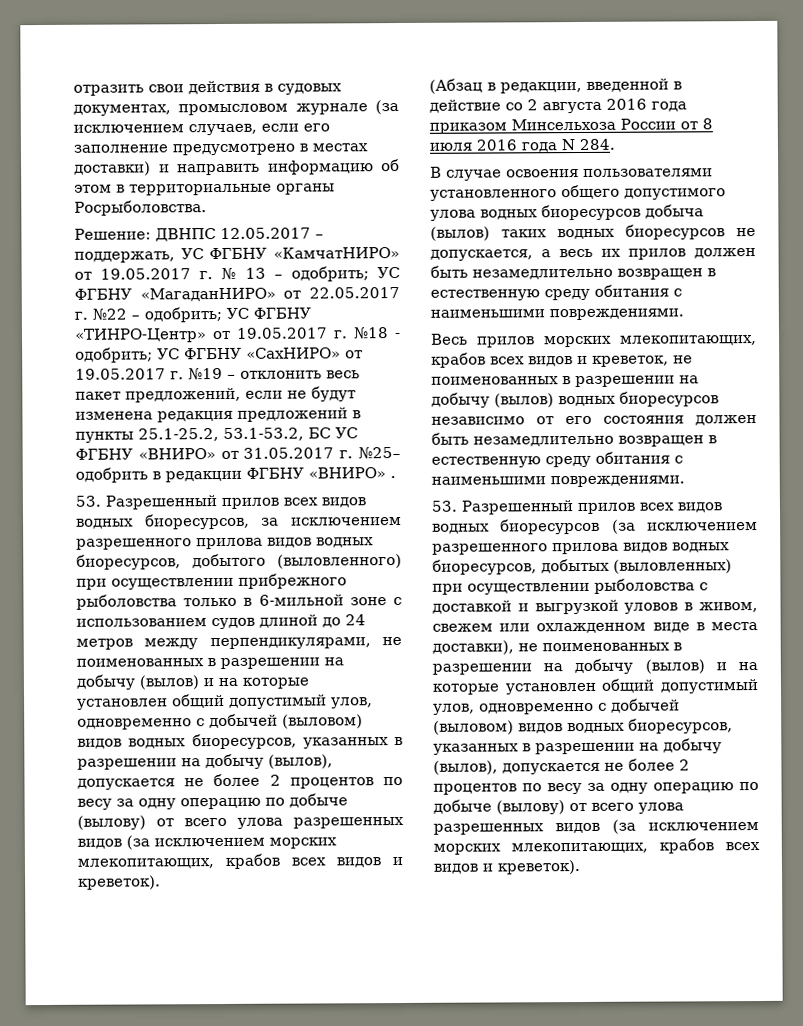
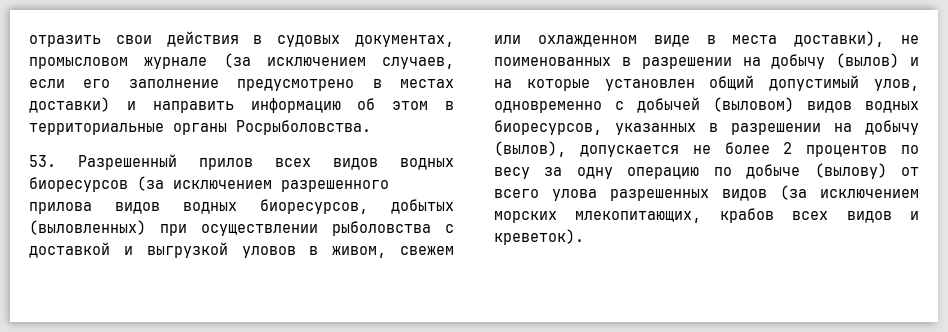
- Решение: ДВНПС 12.05.2017 – поддержать, УС ФГБНУ «КамчатНИРО» от 19.05.2017 г. № 13 – одобрить; УС ФГБНУ «МагаданНИРО» от 22.05.2017 г. №22 – одобрить; УС ФГБНУ «ТИНРО-Центр» от 19.05.2017 г. №18 - одобрить; УС ФГБНУ «СахНИРО» от 19.05.2017 г. №19 – отклонить весь пакет предложений, если не будут изменена редакция предложений в пункты 25.1-25.2, 53.1-53.2, БС УС ФГБНУ «ВНИРО» от 31.05.2017 г. №25– одобрить в редакции ФГБНУ «ВНИРО» .
- 53. Разрешенный прилов всех видов водных биоресурсов, за исключением разрешенного прилова видов водных биоресурсов, добытого (выловленного) при осуществлении прибрежного рыболовства только в 6-мильной зоне с использованием судов длиной до 24 метров между перпендикулярами, не поименованных в разрешении на добычу (вылов) и на которые установлен общий допустимый улов, одновременно с добычей (выловом) видов водных биоресурсов, указанных в разрешении на добычу (вылов), допускается не более 2 процентов по весу за одну операцию по добыче (вылову) от всего улова разрешенных видов (за исключением морских млекопитающих, крабов всех видов и креветок).
- (Абзац в редакции, введенной в действие со 2 августа 2016 года приказом Минсельхоза России от 8 июля 2016 года N 284.
- В случае освоения пользователями установленного общего допустимого улова водных биоресурсов добыча (вылов) таких водных биоресурсов не допускается, а весь их прилов должен быть незамедлительно возвращен в естественную среду обитания с наименьшими повреждениями.
- Весь прилов морских млекопитающих, крабов всех видов и креветок, не поименованных в разрешении на добычу (вылов) водных биоресурсов независимо от его состояния должен быть незамедлительно возвращен в естественную среду обитания с наименьшими повреждениями.

